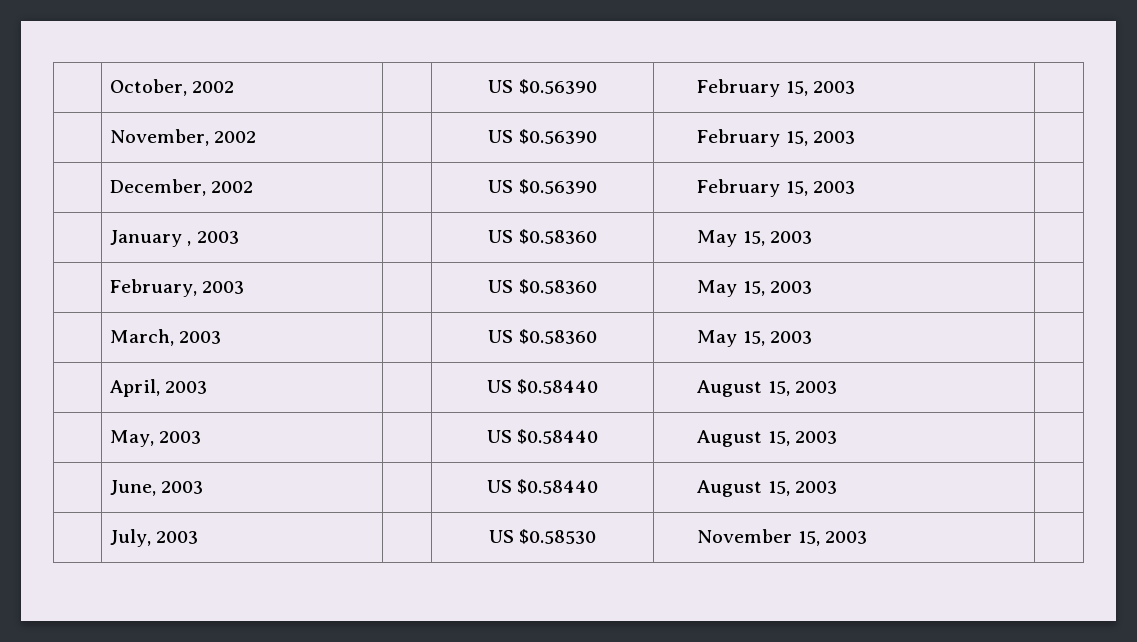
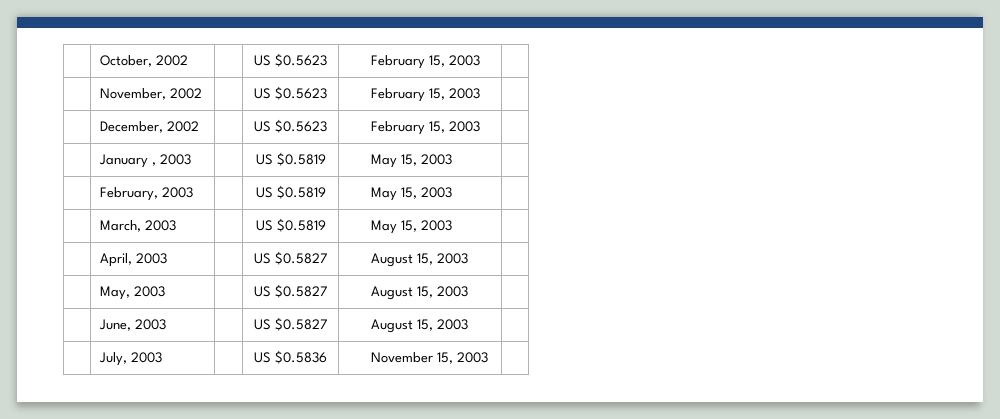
- | October, 2002 | | US $0.56390 | February 15, 2003 |
+ | October, 2002 | | US $0.5623 | February 15, 2003 |
- | November, 2002 | | US $0.56390 | February 15, 2003 |
+ | November, 2002 | | US $0.5623 | February 15, 2003 |
- | December, 2002 | | US $0.56390 | February 15, 2003 |
+ | December, 2002 | | US $0.5623 | February 15, 2003 |
- | January , 2003 | | US $0.58360 | May 15, 2003 |
+ | January , 2003 | | US $0.5819 | May 15, 2003 |
- | February, 2003 | | US $0.58360 | May 15, 2003 |
+ | February, 2003 | | US $0.5819 | May 15, 2003 |
- | March, 2003 | | US $0.58360 | May 15, 2003 |
+ | March, 2003 | | US $0.5819 | May 15, 2003 |
- | April, 2003 | | US $0.58440 | August 15, 2003 |
+ | April, 2003 | | US $0.5827 | August 15, 2003 |
- | May, 2003 | | US $0.58440 | August 15, 2003 |
+ | May, 2003 | | US $0.5827 | August 15, 2003 |
- | June, 2003 | | US $0.58440 | August 15, 2003 |
+ | June, 2003 | | US $0.5827 | August 15, 2003 |
- | July, 2003 | | US $0.58530 | November 15, 2003 |
+ | July, 2003 | | US $0.5836 | November 15, 2003 |

